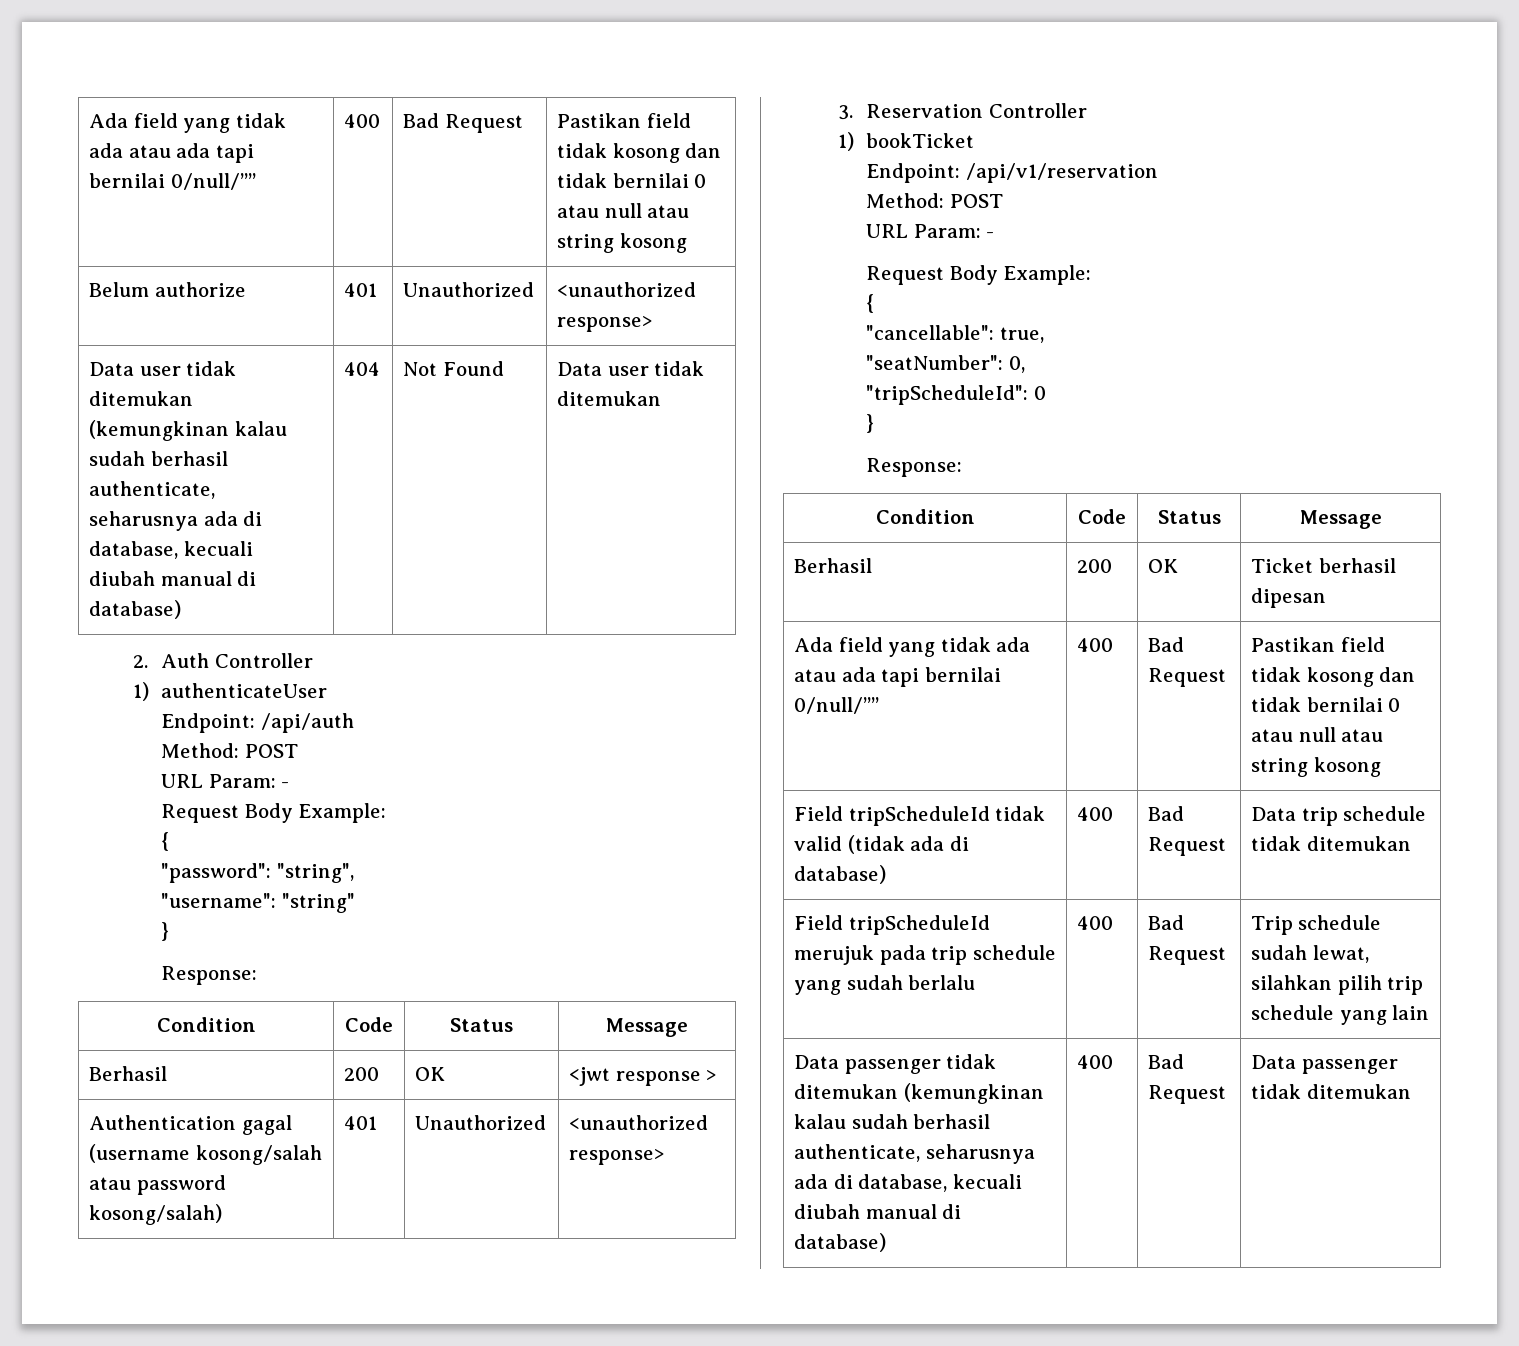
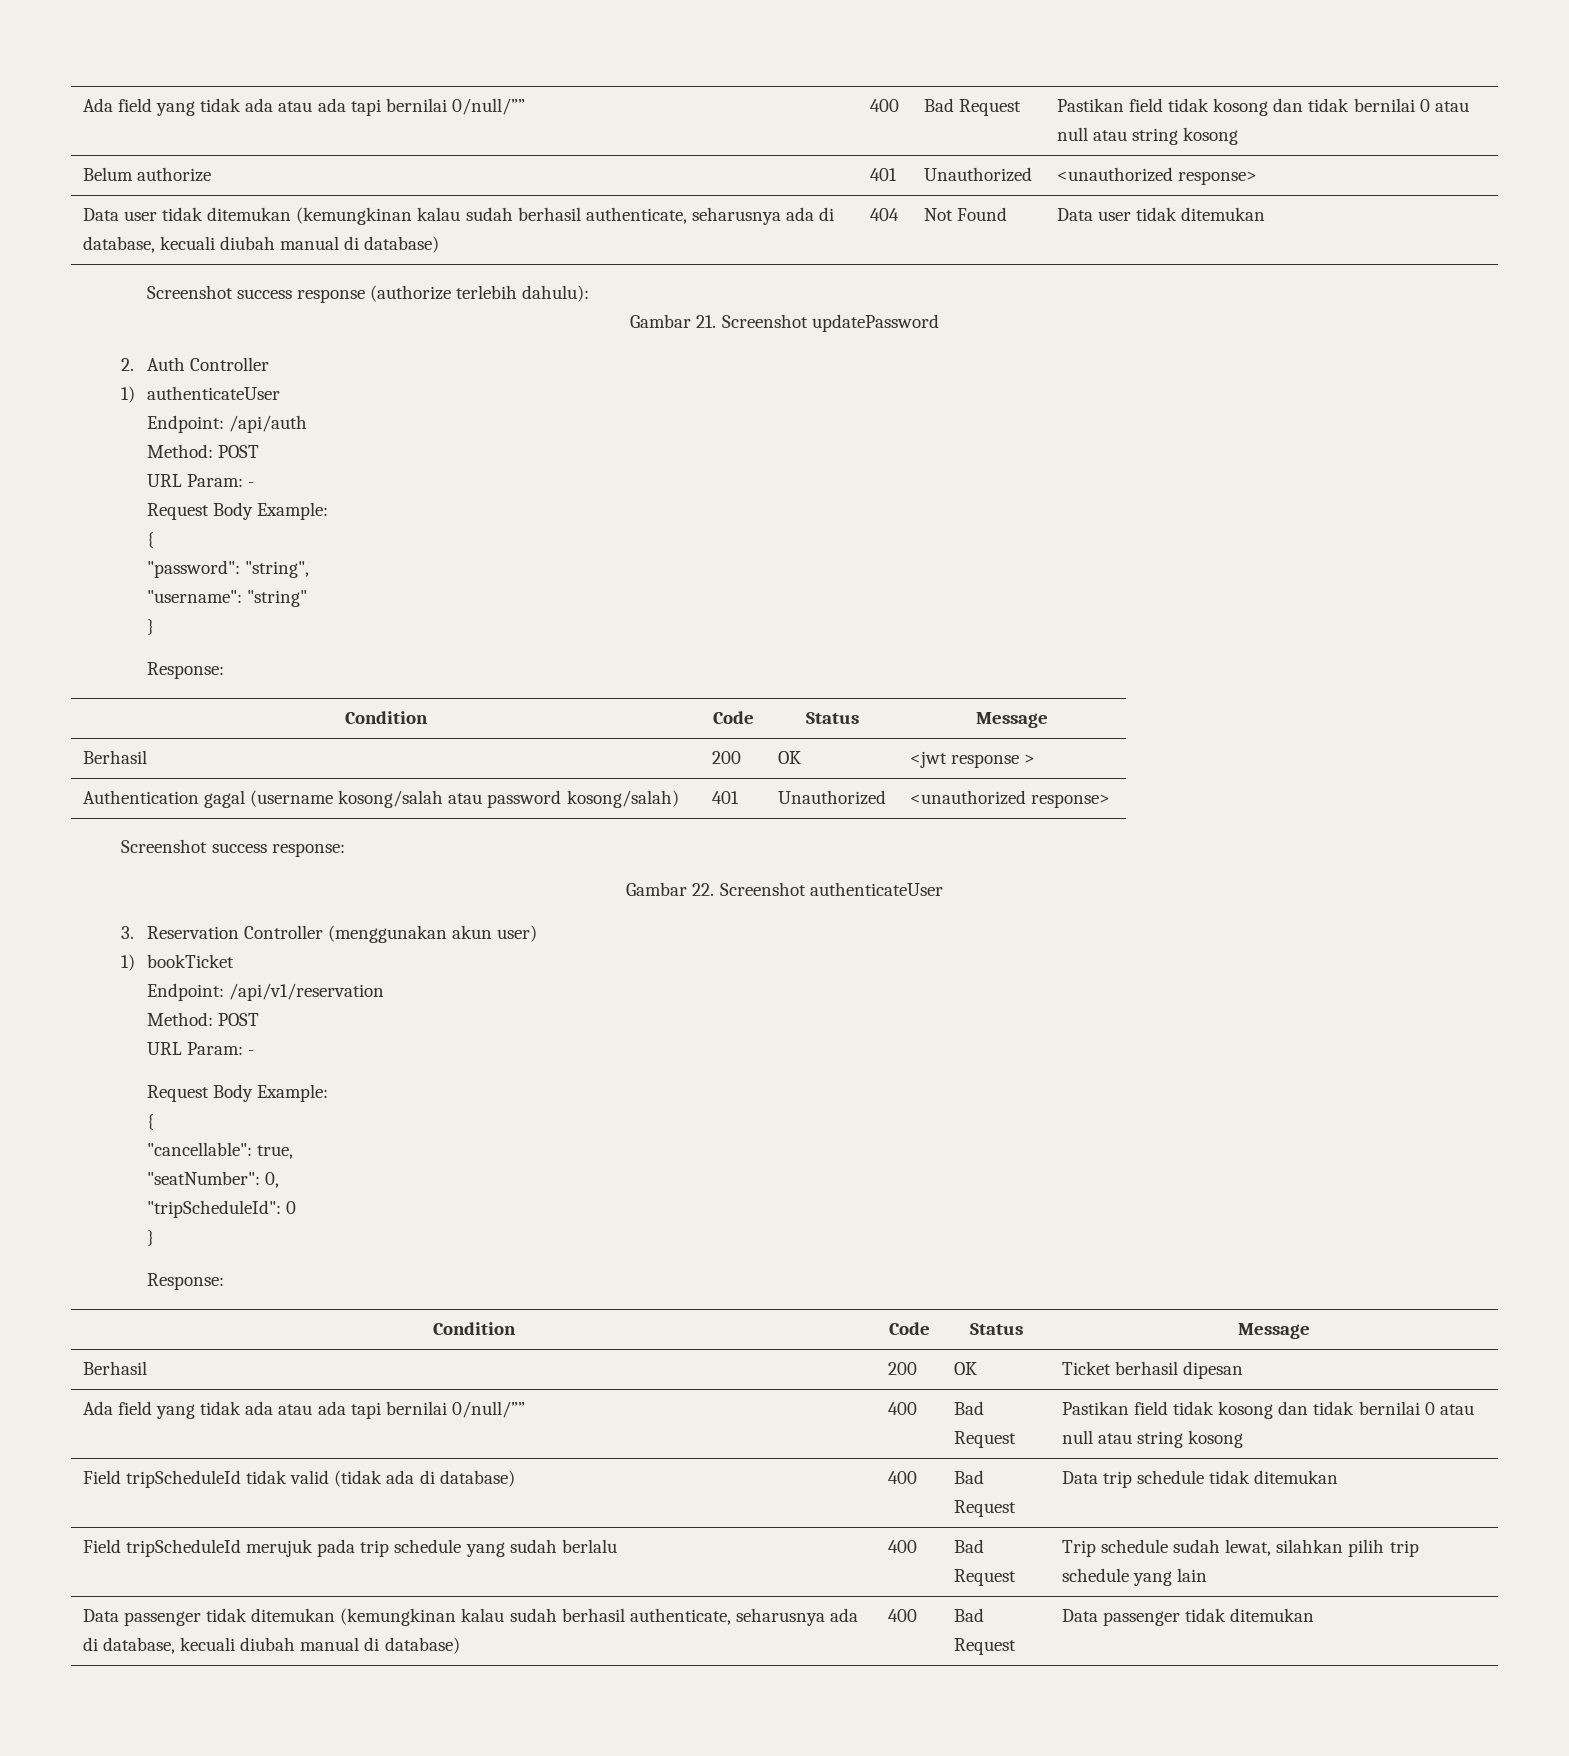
+ Screenshot success response (authorize terlebih dahulu):
+ Gambar 21. Screenshot updatePassword
+ Screenshot success response:
+ Gambar 22. Screenshot authenticateUser
- 3. Reservation Controller
+ 3. Reservation Controller (menggunakan akun user)

